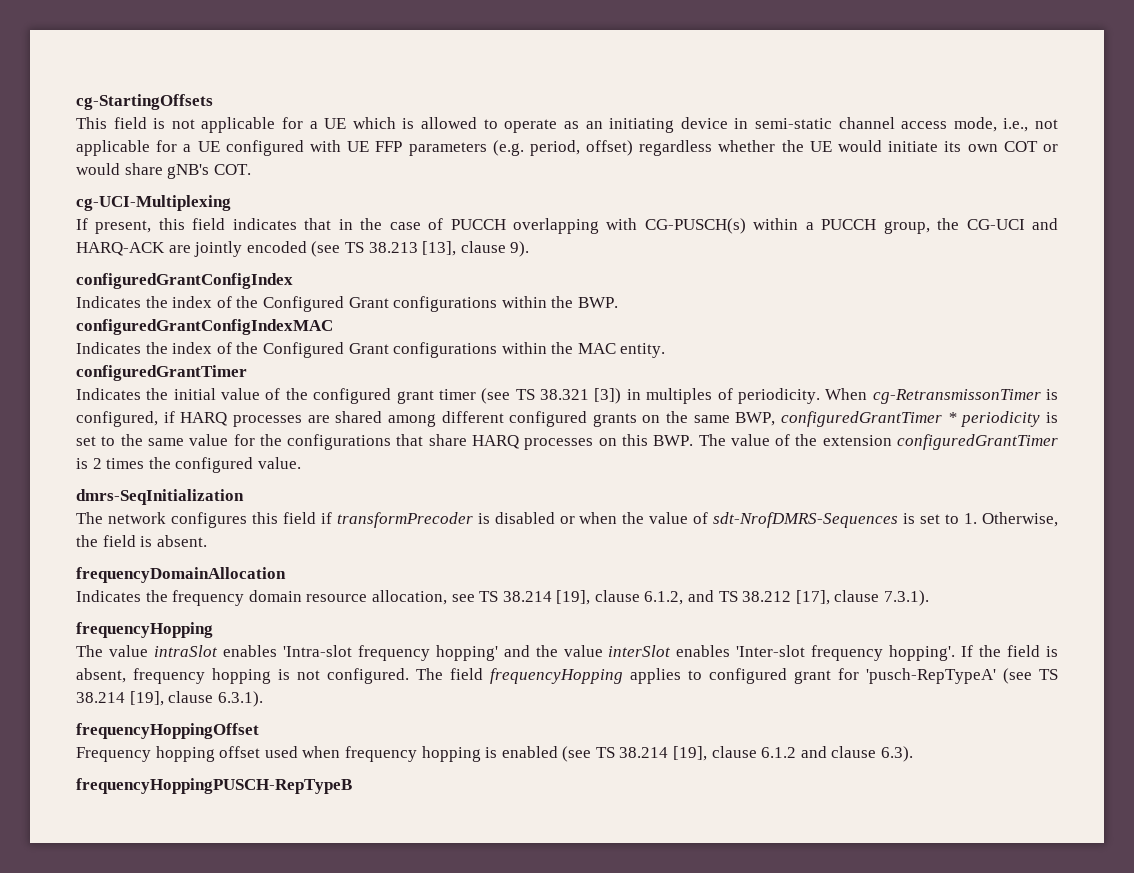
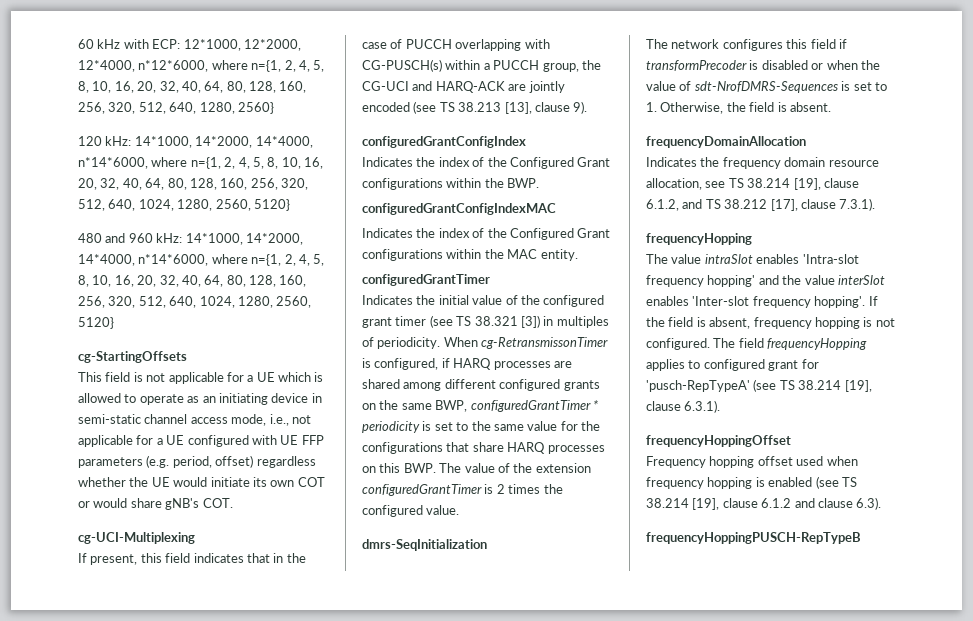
+ 60 kHz with ECP: 12*1000, 12*2000, 12*4000, n*12*6000, where n={1, 2, 4, 5, 8, 10, 16, 20, 32, 40, 64, 80, 128, 160, 256, 320, 512, 640, 1280, 2560}
+ 120 kHz: 14*1000, 14*2000, 14*4000, n*14*6000, where n={1, 2, 4, 5, 8, 10, 16, 20, 32, 40, 64, 80, 128, 160, 256, 320, 512, 640, 1024, 1280, 2560, 5120}
+ 480 and 960 kHz: 14*1000, 14*2000, 14*4000, n*14*6000, where n={1, 2, 4, 5, 8, 10, 16, 20, 32, 40, 64, 80, 128, 160, 256, 320, 512, 640, 1024, 1280, 2560, 5120}

